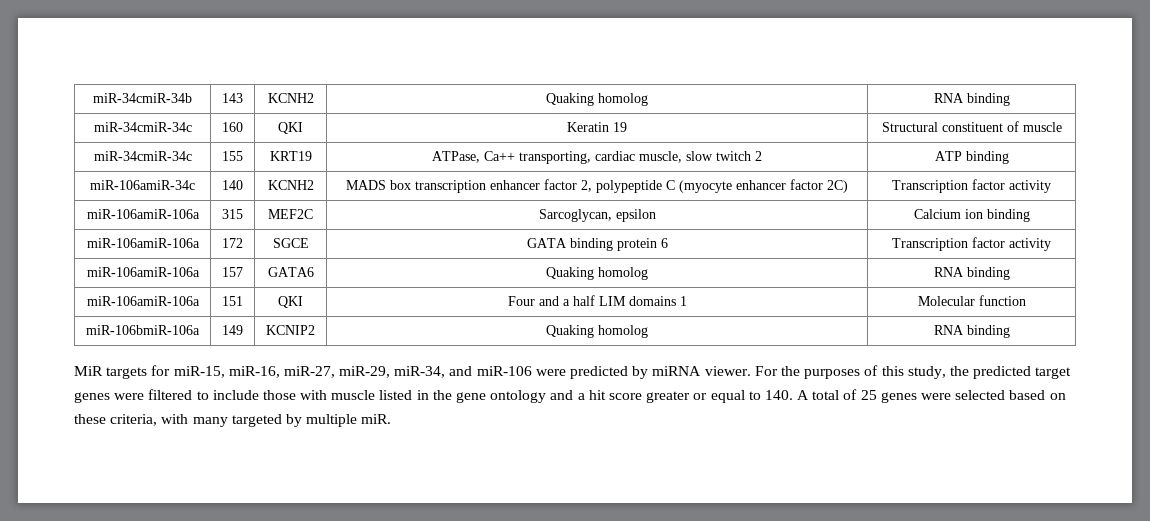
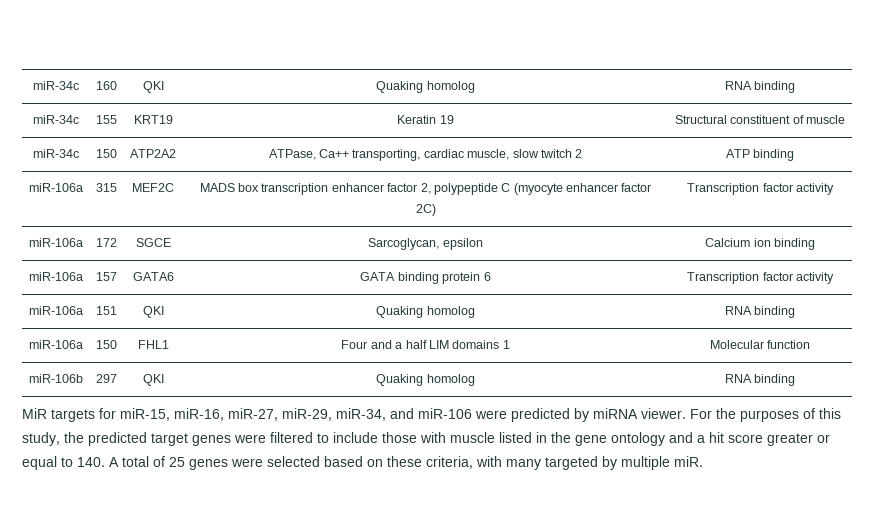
- miR-34cmiR-34b | 143 | KCNH2 | Quaking homolog | RNA binding
- miR-34cmiR-34c | 160 | QKI | Keratin 19 | Structural constituent of muscle
+ miR-34c | 160 | QKI | Quaking homolog | RNA binding
+ miR-34c | 155 | KRT19 | Keratin 19 | Structural constituent of muscle
- miR-34cmiR-34c | 155 | KRT19 | ATPase, Ca++ transporting, cardiac muscle, slow twitch 2 | ATP binding
+ miR-34c | 150 | ATP2A2 | ATPase, Ca++ transporting, cardiac muscle, slow twitch 2 | ATP binding
- miR-106amiR-34c | 140 | KCNH2 | MADS box transcription enhancer factor 2, polypeptide C (myocyte enhancer factor 2C) | Transcription factor activity
+ miR-106a | 315 | MEF2C | MADS box transcription enhancer factor 2, polypeptide C (myocyte enhancer factor 2C) | Transcription factor activity
- miR-106amiR-106a | 315 | MEF2C | Sarcoglycan, epsilon | Calcium ion binding
+ miR-106a | 172 | SGCE | Sarcoglycan, epsilon | Calcium ion binding
- miR-106amiR-106a | 172 | SGCE | GATA binding protein 6 | Transcription factor activity
+ miR-106a | 157 | GATA6 | GATA binding protein 6 | Transcription factor activity
- miR-106amiR-106a | 157 | GATA6 | Quaking homolog | RNA binding
- miR-106amiR-106a | 151 | QKI | Four and a half LIM domains 1 | Molecular function
+ miR-106a | 151 | QKI | Quaking homolog | RNA binding
+ miR-106a | 150 | FHL1 | Four and a half LIM domains 1 | Molecular function
- miR-106bmiR-106a | 149 | KCNIP2 | Quaking homolog | RNA binding
+ miR-106b | 297 | QKI | Quaking homolog | RNA binding

